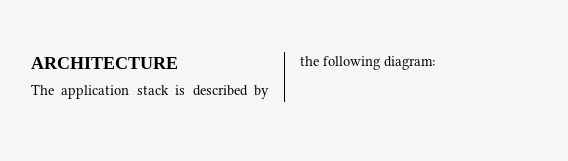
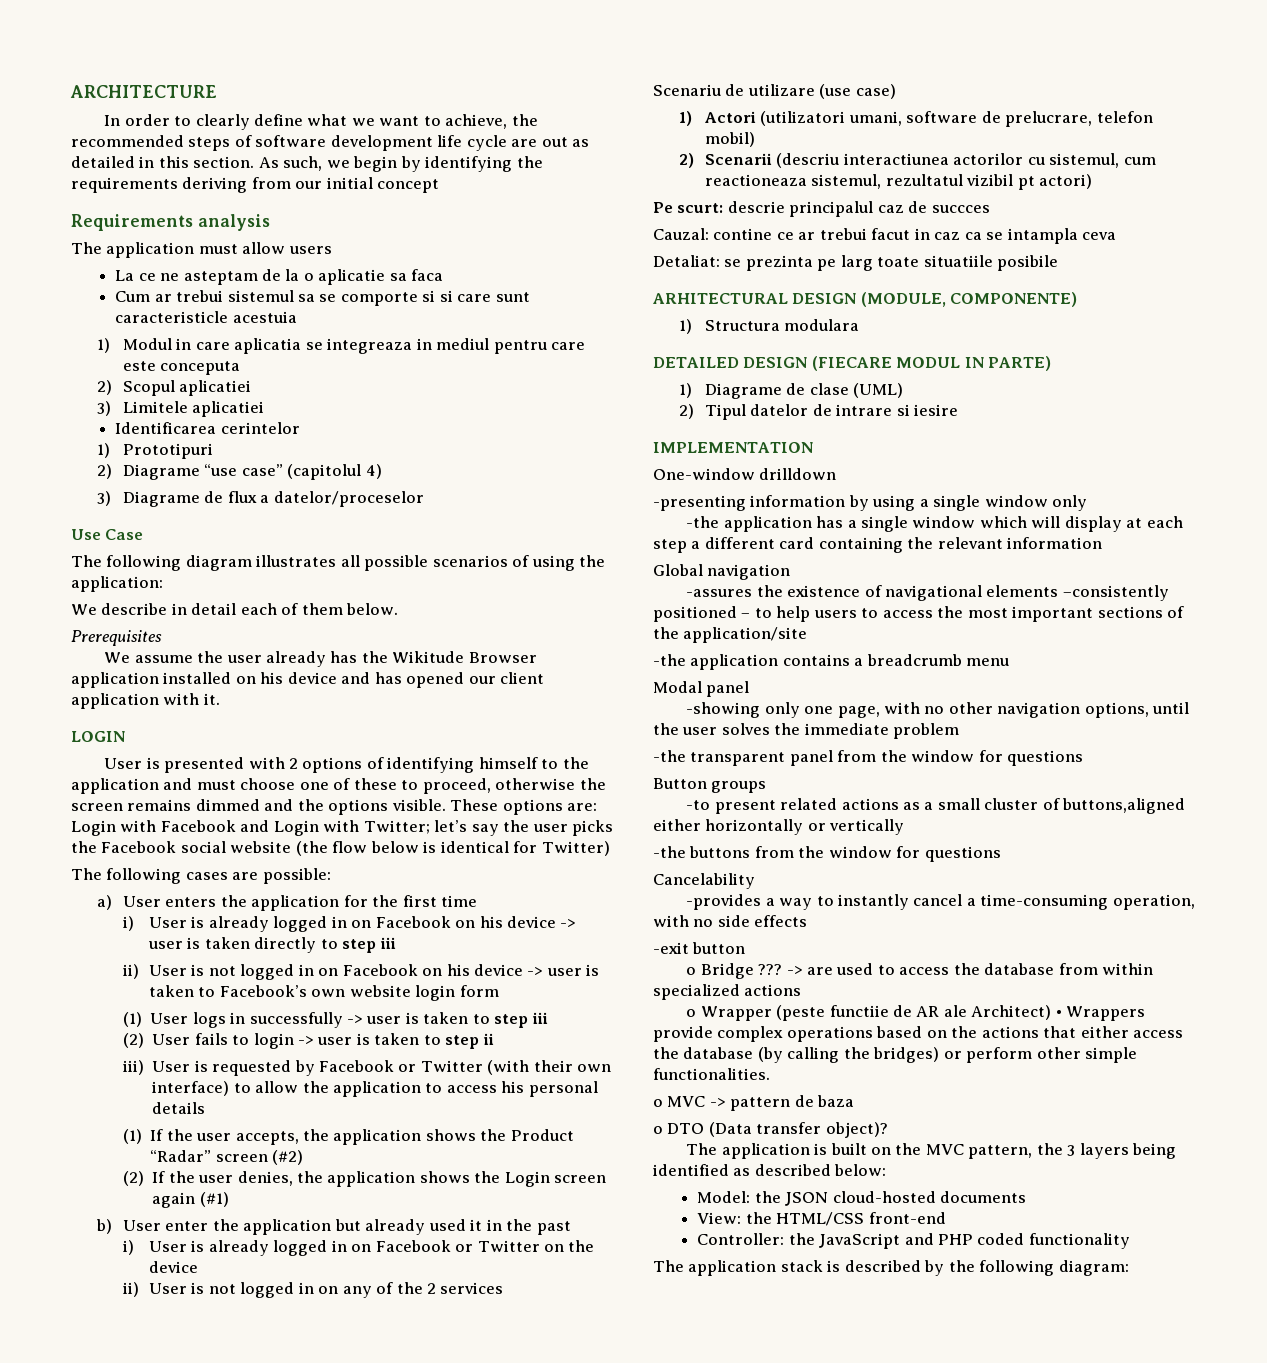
+ In order to clearly define what we want to achieve, the recommended steps of software development life cycle are out as detailed in this section. As such, we begin by identifying the requirements deriving from our initial concept
+ Requirements analysis
+ The application must allow users
+ La ce ne asteptam de la o aplicatie sa faca
+ Cum ar trebui sistemul sa se comporte si si care sunt caracteristicle acestuia
+ 1) Modul in care aplicatia se integreaza in mediul pentru care este conceputa
+ 2) Scopul aplicatiei
+ 3) Limitele aplicatiei
+ Identificarea cerintelor
+ 1) Prototipuri
+ 2) Diagrame “use case” (capitolul 4)
+ 3) Diagrame de flux a datelor/proceselor
+ Use Case
+ The following diagram illustrates all possible scenarios of using the application:
+ We describe in detail each of them below.
+ Prerequisites
+ We assume the user already has the Wikitude Browser application installed on his device and has opened our client application with it.
+ LOGIN
+ User is presented with 2 options of identifying himself to the application and must choose one of these to proceed, otherwise the screen remains dimmed and the options visible. These options are: Login with Facebook and Login with Twitter; let’s say the user picks the Facebook social website (the flow below is identical for Twitter)
+ The following cases are possible:
+ a) User enters the application for the first time
+ i) User is already logged in on Facebook on his device -> user is taken directly to step iii
+ ii) User is not logged in on Facebook on his device -> user is taken to Facebook’s own website login form
+ (1) User logs in successfully -> user is taken to step iii
+ (2) User fails to login -> user is taken to step ii
+ iii) User is requested by Facebook or Twitter (with their own interface) to allow the application to access his personal details
+ (1) If the user accepts, the application shows the Product “Radar” screen (#2)
+ (2) If the user denies, the application shows the Login screen again (#1)
+ b) User enter the application but already used it in the past
+ i) User is already logged in on Facebook or Twitter on the device
+ ii) User is not logged in on any of the 2 services
+ Scenariu de utilizare (use case)
+ 1) Actori (utilizatori umani, software de prelucrare, telefon mobil)
+ 2) Scenarii (descriu interactiunea actorilor cu sistemul, cum reactioneaza sistemul, rezultatul vizibil pt actori)
+ Pe scurt: descrie principalul caz de succces
+ Cauzal: contine ce ar trebui facut in caz ca se intampla ceva
+ Detaliat: se prezinta pe larg toate situatiile posibile
+ ARHITECTURAL DESIGN (MODULE, COMPONENTE)
+ 1) Structura modulara
+ DETAILED DESIGN (FIECARE MODUL IN PARTE)
+ 1) Diagrame de clase (UML)
+ 2) Tipul datelor de intrare si iesire
+ IMPLEMENTATION
+ One-window drilldown
+ -presenting information by using a single window only
+ -the application has a single window which will display at each step a different card containing the relevant information
+ Global navigation
+ -assures the existence of navigational elements –consistently positioned – to help users to access the most important sections of the application/site
+ -the application contains a breadcrumb menu
+ Modal panel
+ -showing only one page, with no other navigation options, until the user solves the immediate problem
+ -the transparent panel from the window for questions
+ Button groups
+ -to present related actions as a small cluster of buttons,aligned either horizontally or vertically
+ -the buttons from the window for questions
+ Cancelability
+ -provides a way to instantly cancel a time-consuming operation, with no side effects
+ -exit button
+ o Bridge ??? -> are used to access the database from within specialized actions
+ o Wrapper (peste functiie de AR ale Architect) • Wrappers provide complex operations based on the actions that either access the database (by calling the bridges) or perform other simple functionalities.
+ o MVC -> pattern de baza
+ o DTO (Data transfer object)?
+ The application is built on the MVC pattern, the 3 layers being identified as described below:
+ Model: the JSON cloud-hosted documents
+ View: the HTML/CSS front-end
+ Controller: the JavaScript and PHP coded functionality

